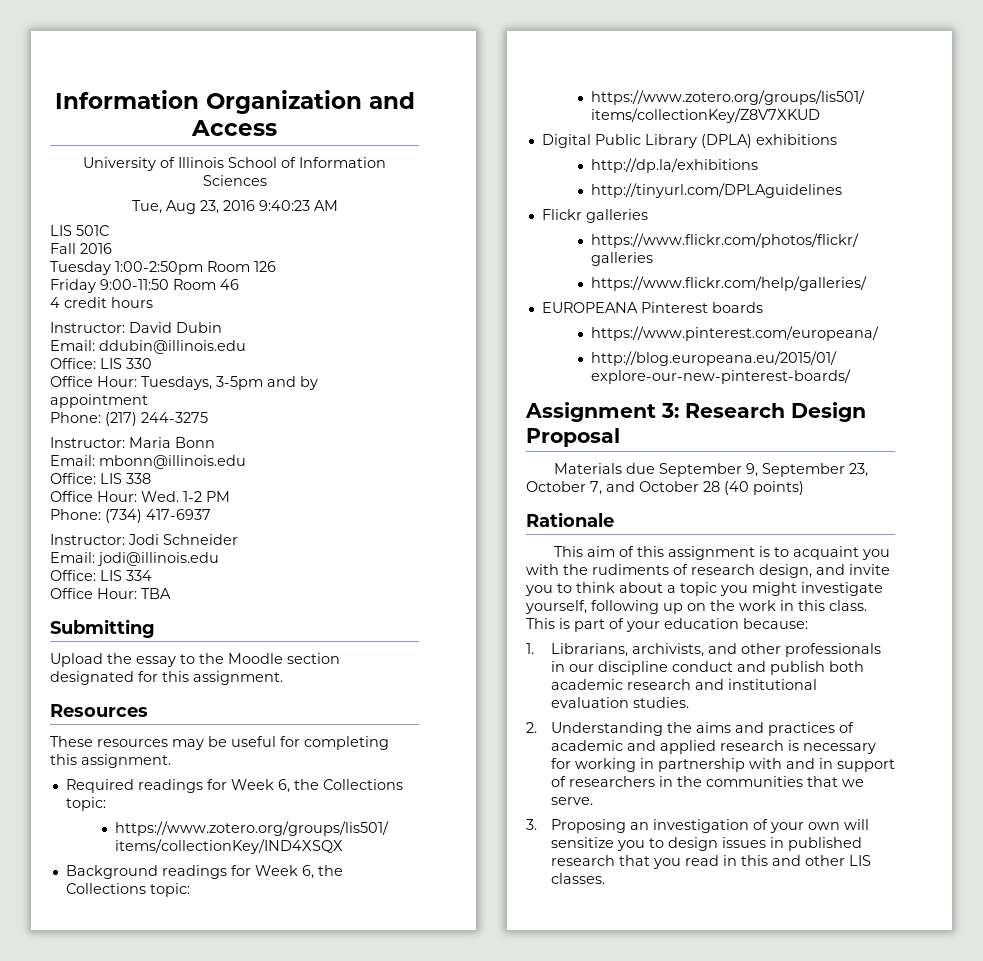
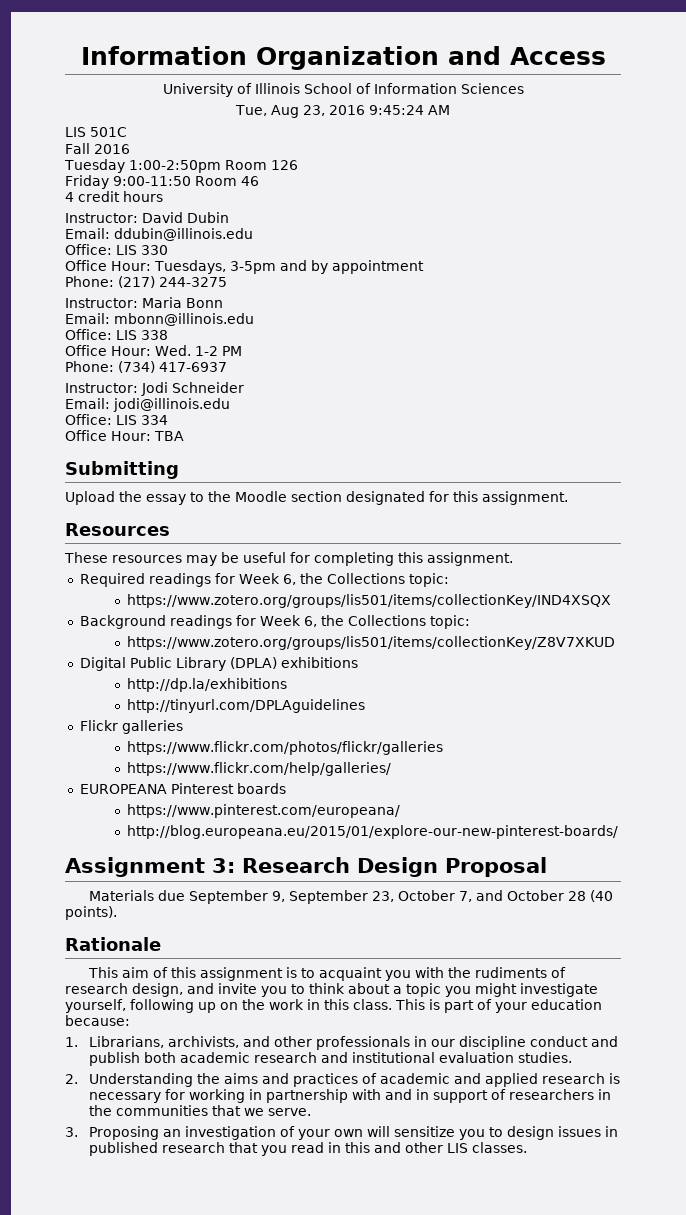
- Tue, Aug 23, 2016 9:40:23 AM
+ Tue, Aug 23, 2016 9:45:24 AM
- Materials due September 9, September 23, October 7, and October 28 (40 points)
+ Materials due September 9, September 23, October 7, and October 28 (40 points).

